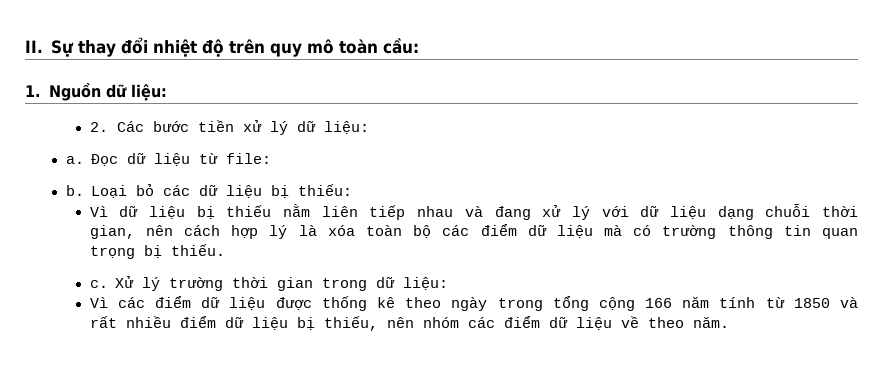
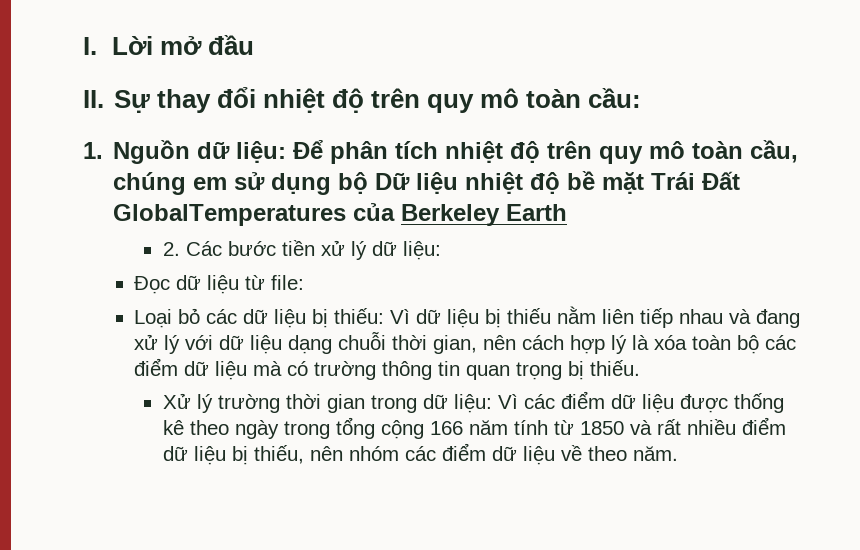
+ I. Lời mở đầu
- 1. Nguồn dữ liệu:
+ 1. Nguồn dữ liệu: Để phân tích nhiệt độ trên quy mô toàn cầu, chúng em sử dụng bộ Dữ liệu nhiệt độ bề mặt Trái Đất GlobalTemperatures của Berkeley Earth
- a.
- b. Loại bỏ các dữ liệu bị thiếu:
- Vì dữ liệu bị thiếu nằm liên tiếp nhau và đang xử lý với dữ liệu dạng chuỗi thời gian, nên cách hợp lý là xóa toàn bộ các điểm dữ liệu mà có trường thông tin quan trọng bị thiếu.
+ Loại bỏ các dữ liệu bị thiếu: Vì dữ liệu bị thiếu nằm liên tiếp nhau và đang xử lý với dữ liệu dạng chuỗi thời gian, nên cách hợp lý là xóa toàn bộ các điểm dữ liệu mà có trường thông tin quan trọng bị thiếu.
- c. Xử lý trường thời gian trong dữ liệu:
- Vì các điểm dữ liệu được thống kê theo ngày trong tổng cộng 166 năm tính từ 1850 và rất nhiều điểm dữ liệu bị thiếu, nên nhóm các điểm dữ liệu về theo năm.
+ Xử lý trường thời gian trong dữ liệu: Vì các điểm dữ liệu được thống kê theo ngày trong tổng cộng 166 năm tính từ 1850 và rất nhiều điểm dữ liệu bị thiếu, nên nhóm các điểm dữ liệu về theo năm.

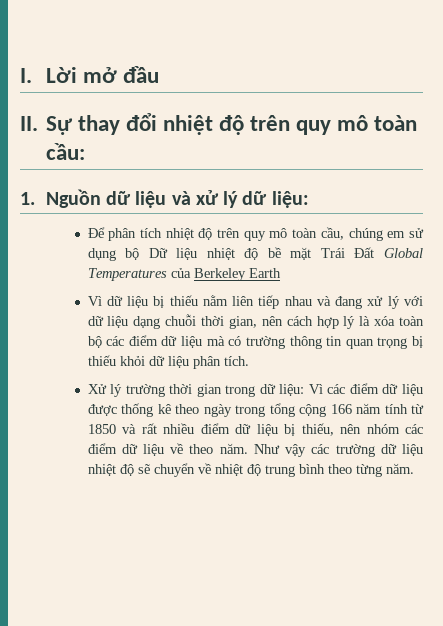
- 1. Nguồn dữ liệu: Để phân tích nhiệt độ trên quy mô toàn cầu, chúng em sử dụng bộ Dữ liệu nhiệt độ bề mặt Trái Đất GlobalTemperatures của Berkeley Earth
+ 1. Nguồn dữ liệu và xử lý dữ liệu:
+ Để phân tích nhiệt độ trên quy mô toàn cầu, chúng em sử dụng bộ Dữ liệu nhiệt độ bề mặt Trái Đất Global Temperatures của Berkeley Earth
- 2. Các bước tiền xử lý dữ liệu:
- Đọc dữ liệu từ file:
- Loại bỏ các dữ liệu bị thiếu: Vì dữ liệu bị thiếu nằm liên tiếp nhau và đang xử lý với dữ liệu dạng chuỗi thời gian, nên cách hợp lý là xóa toàn bộ các điểm dữ liệu mà có trường thông tin quan trọng bị thiếu.
+ Vì dữ liệu bị thiếu nằm liên tiếp nhau và đang xử lý với dữ liệu dạng chuỗi thời gian, nên cách hợp lý là xóa toàn bộ các điểm dữ liệu mà có trường thông tin quan trọng bị thiếu khỏi dữ liệu phân tích.
+ Như vậy các trường dữ liệu nhiệt độ sẽ chuyển về nhiệt độ trung bình theo từng năm.

